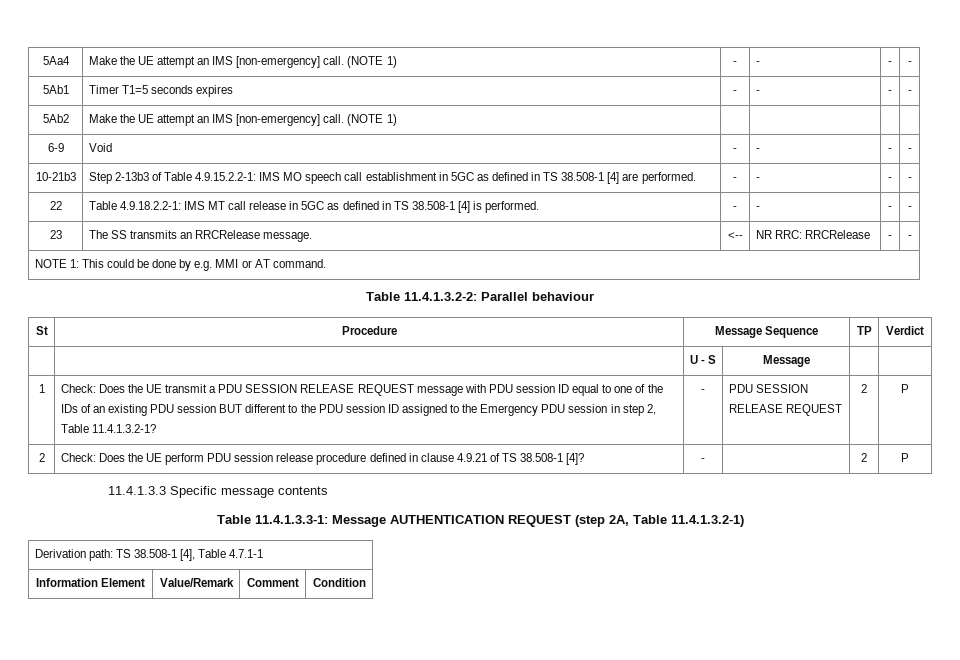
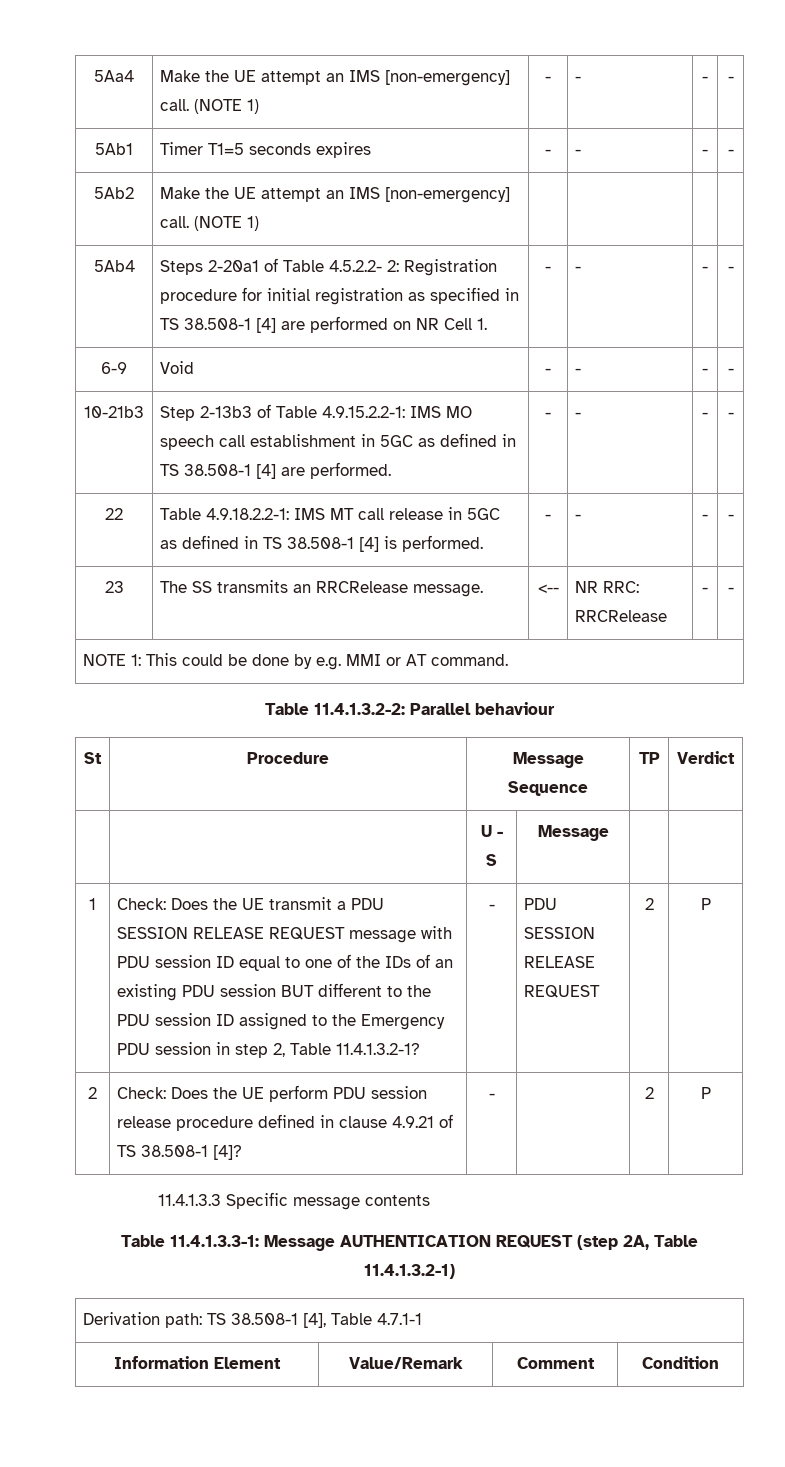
+ 5Ab4 | Steps 2-20a1 of Table 4.5.2.2- 2: Registration procedure for initial registration as specified in TS 38.508-1 [4] are performed on NR Cell 1. | - | - | - | -

